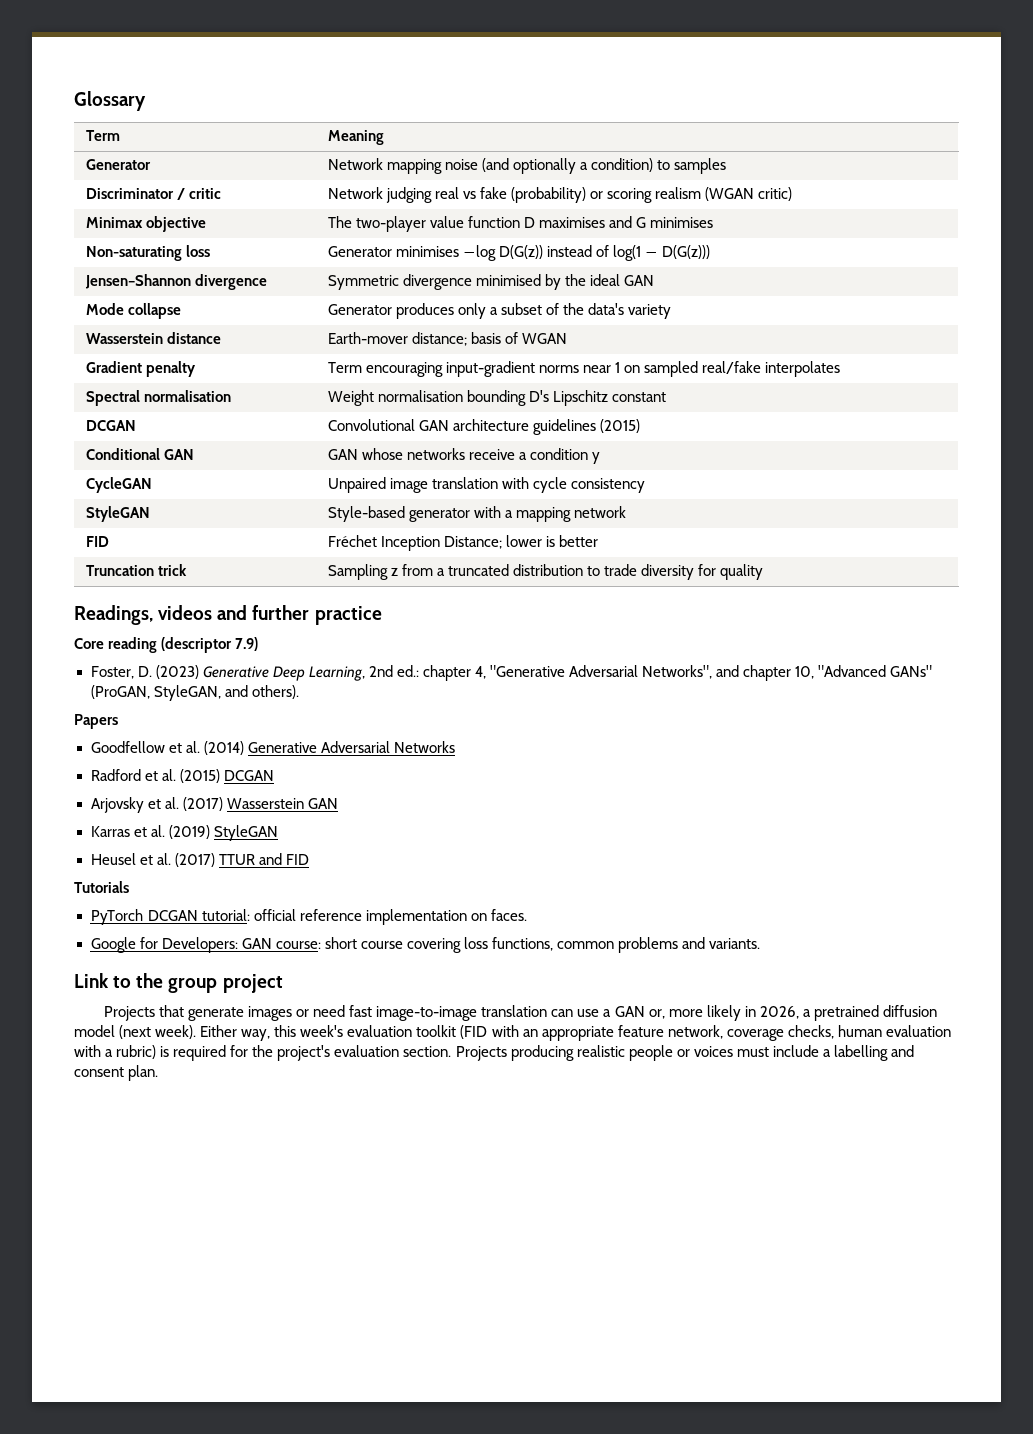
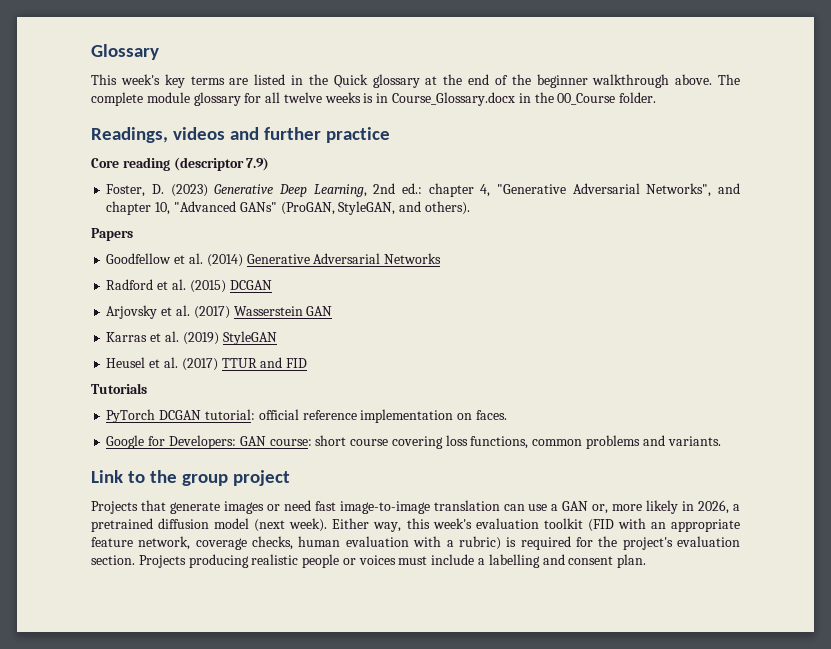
- Term | Meaning
- Generator | Network mapping noise (and optionally a condition) to samples
- Discriminator / critic | Network judging real vs fake (probability) or scoring realism (WGAN critic)
- Minimax objective | The two-player value function D maximises and G minimises
- Non-saturating loss | Generator minimises −log D(G(z)) instead of log(1 − D(G(z)))
- Jensen–Shannon divergence | Symmetric divergence minimised by the ideal GAN
- Mode collapse | Generator produces only a subset of the data's variety
- Wasserstein distance | Earth-mover distance; basis of WGAN
- Gradient penalty | Term encouraging input-gradient norms near 1 on sampled real/fake interpolates
- Spectral normalisation | Weight normalisation bounding D's Lipschitz constant
- DCGAN | Convolutional GAN architecture guidelines (2015)
- Conditional GAN | GAN whose networks receive a condition y
- CycleGAN | Unpaired image translation with cycle consistency
- StyleGAN | Style-based generator with a mapping network
- FID | Fréchet Inception Distance; lower is better
- Truncation trick | Sampling z from a truncated distribution to trade diversity for quality
+ This week's key terms are listed in the Quick glossary at the end of the beginner walkthrough above. The complete module glossary for all twelve weeks is in Course_Glossary.docx in the 00_Course folder.

